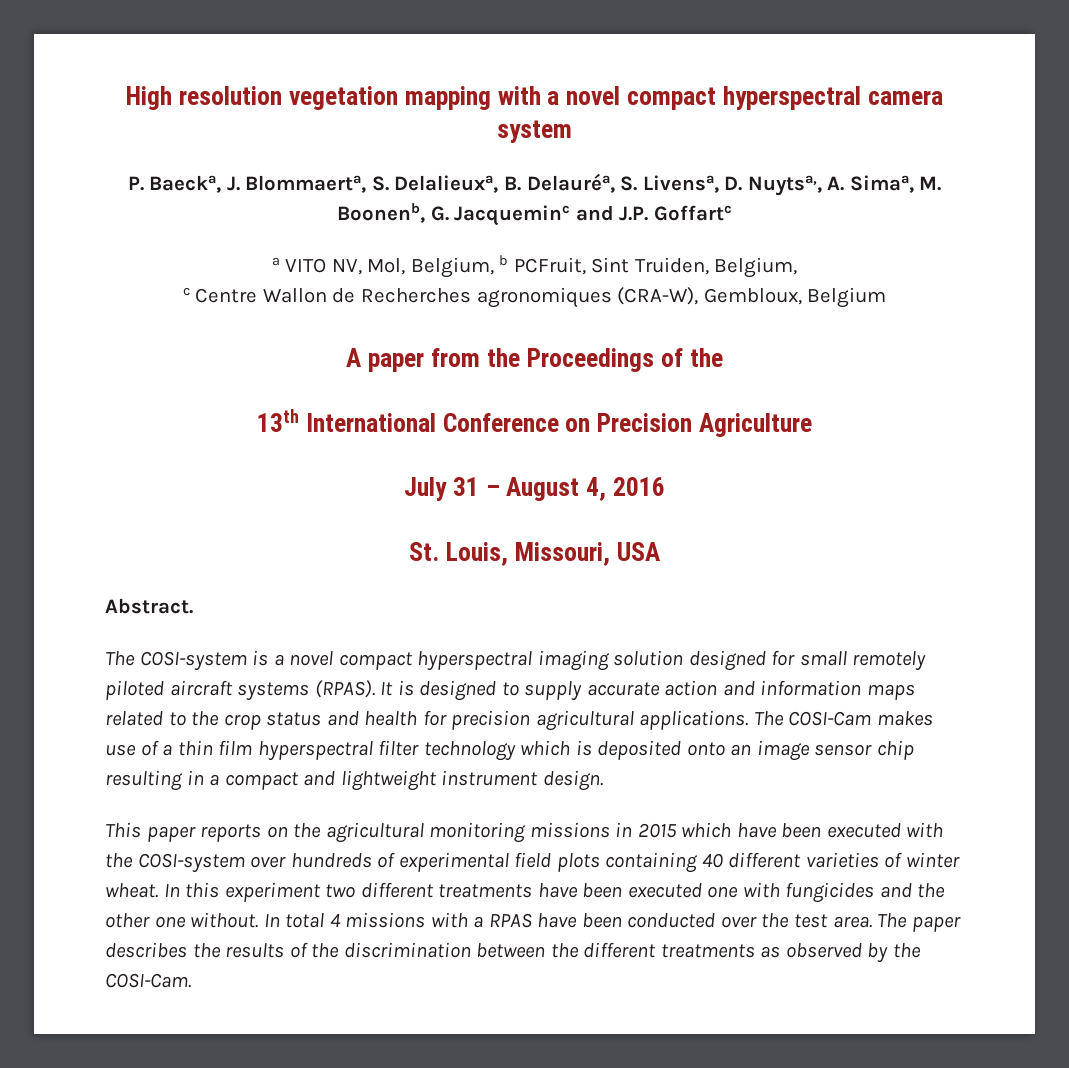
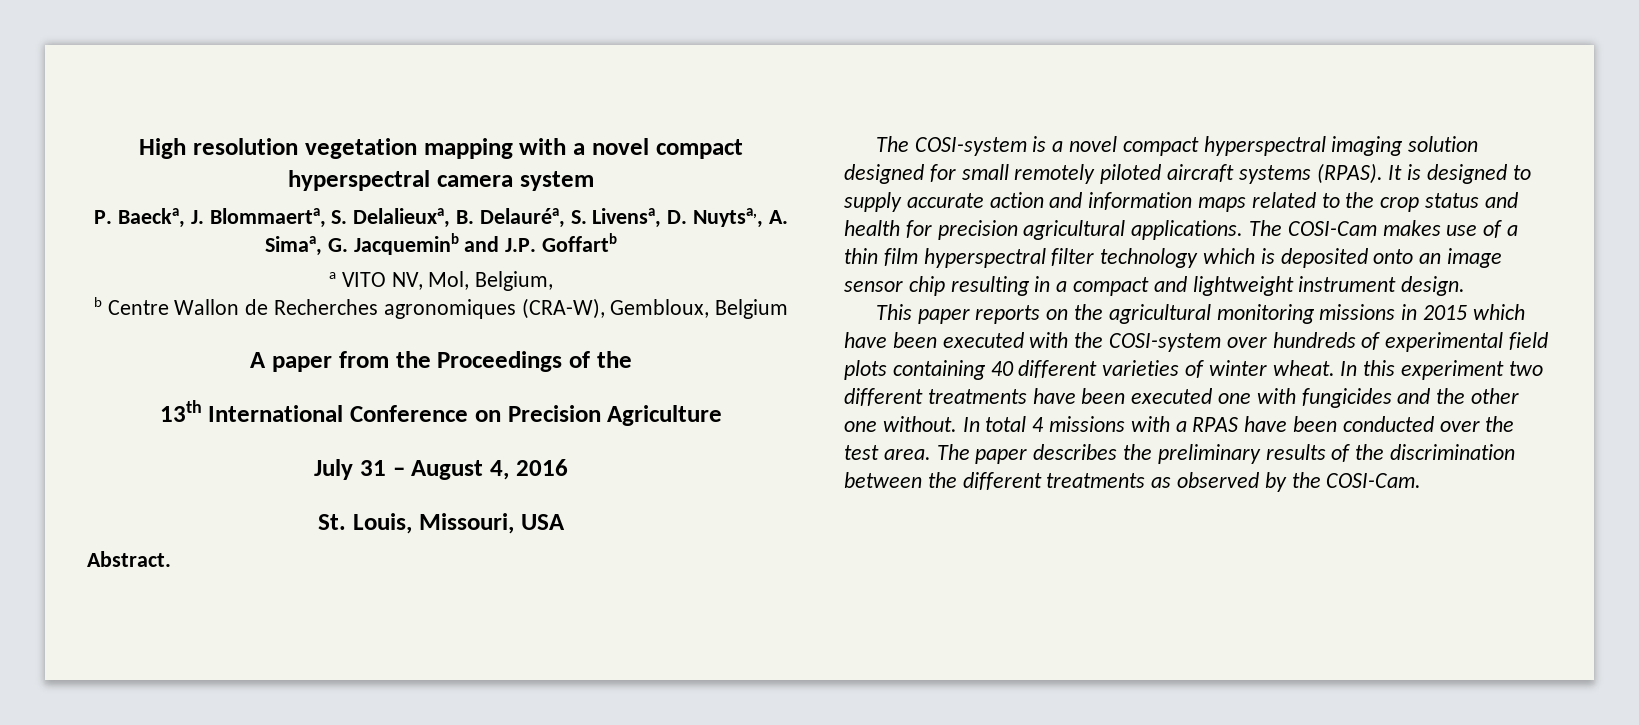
- P. Baecka, J. Blommaerta, S. Delalieuxa, B. Delauréa, S. Livensa, D. Nuytsa,, A. Simaa, M. Boonenb, G. Jacqueminc and J.P. Goffartc
+ P. Baecka, J. Blommaerta, S. Delalieuxa, B. Delauréa, S. Livensa, D. Nuytsa,, A. Simaa, G. Jacqueminb and J.P. Goffartb
- a VITO NV, Mol, Belgium, b PCFruit, Sint Truiden, Belgium,
- c Centre Wallon de Recherches agronomiques (CRA-W), Gembloux, Belgium
+ a VITO NV, Mol, Belgium,
+ b Centre Wallon de Recherches agronomiques (CRA-W), Gembloux, Belgium
- The paper describes the results of the discrimination between the different treatments as observed by the COSI-Cam.
+ The paper describes the preliminary results of the discrimination between the different treatments as observed by the COSI-Cam.

